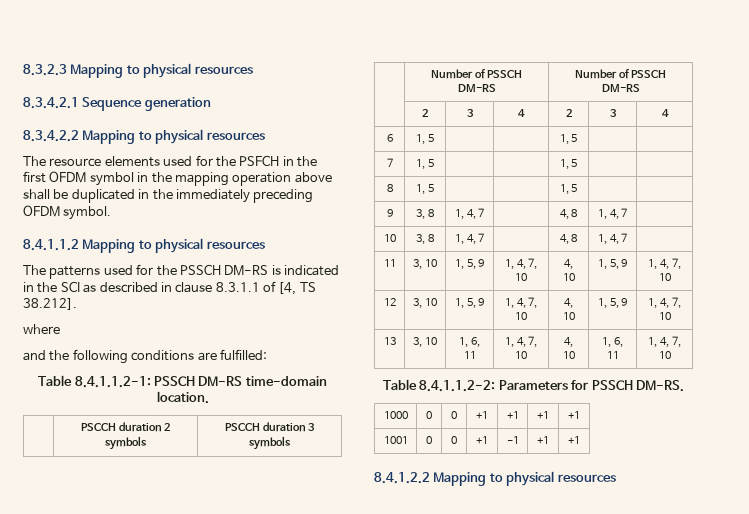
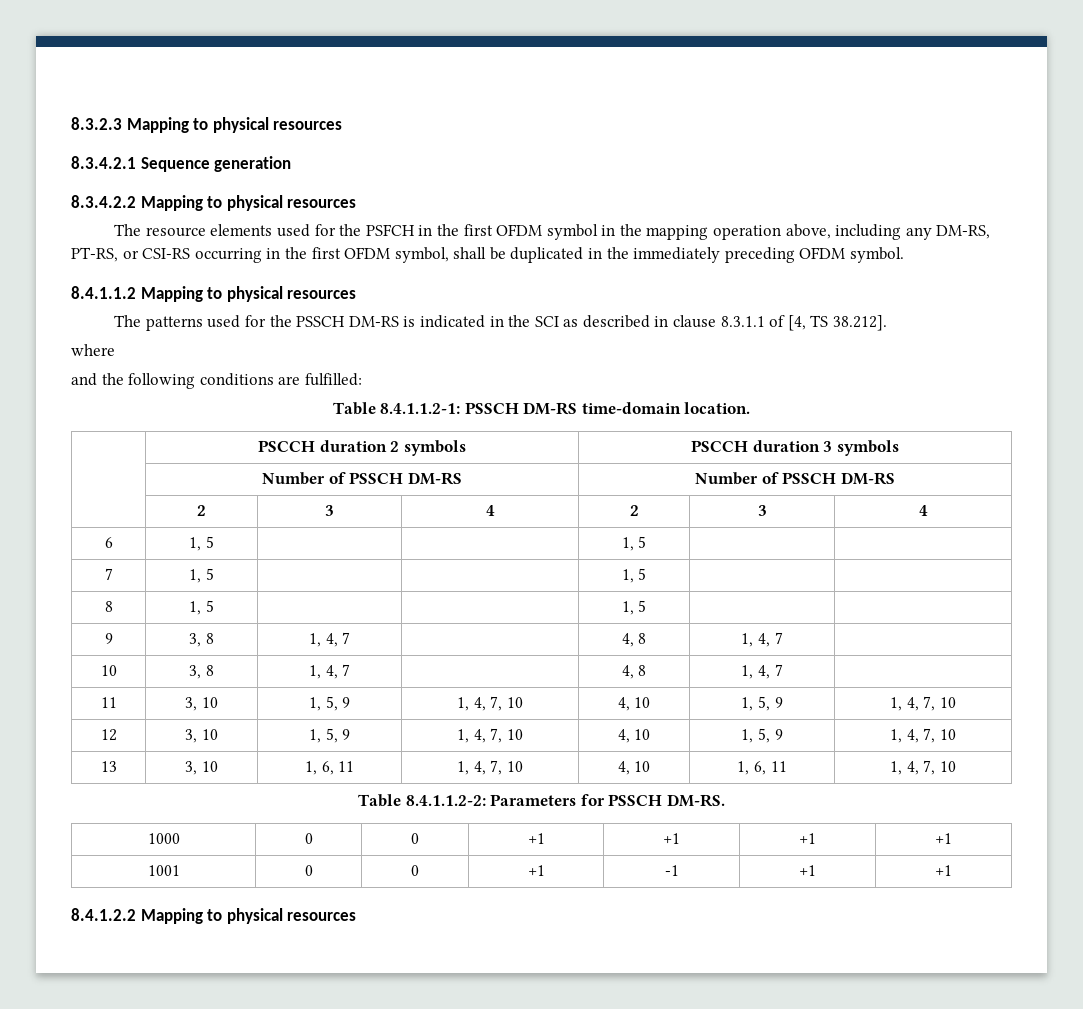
- The resource elements used for the PSFCH in the first OFDM symbol in the mapping operation above shall be duplicated in the immediately preceding OFDM symbol.
+ The resource elements used for the PSFCH in the first OFDM symbol in the mapping operation above, including any DM-RS, PT-RS, or CSI-RS occurring in the first OFDM symbol, shall be duplicated in the immediately preceding OFDM symbol.

